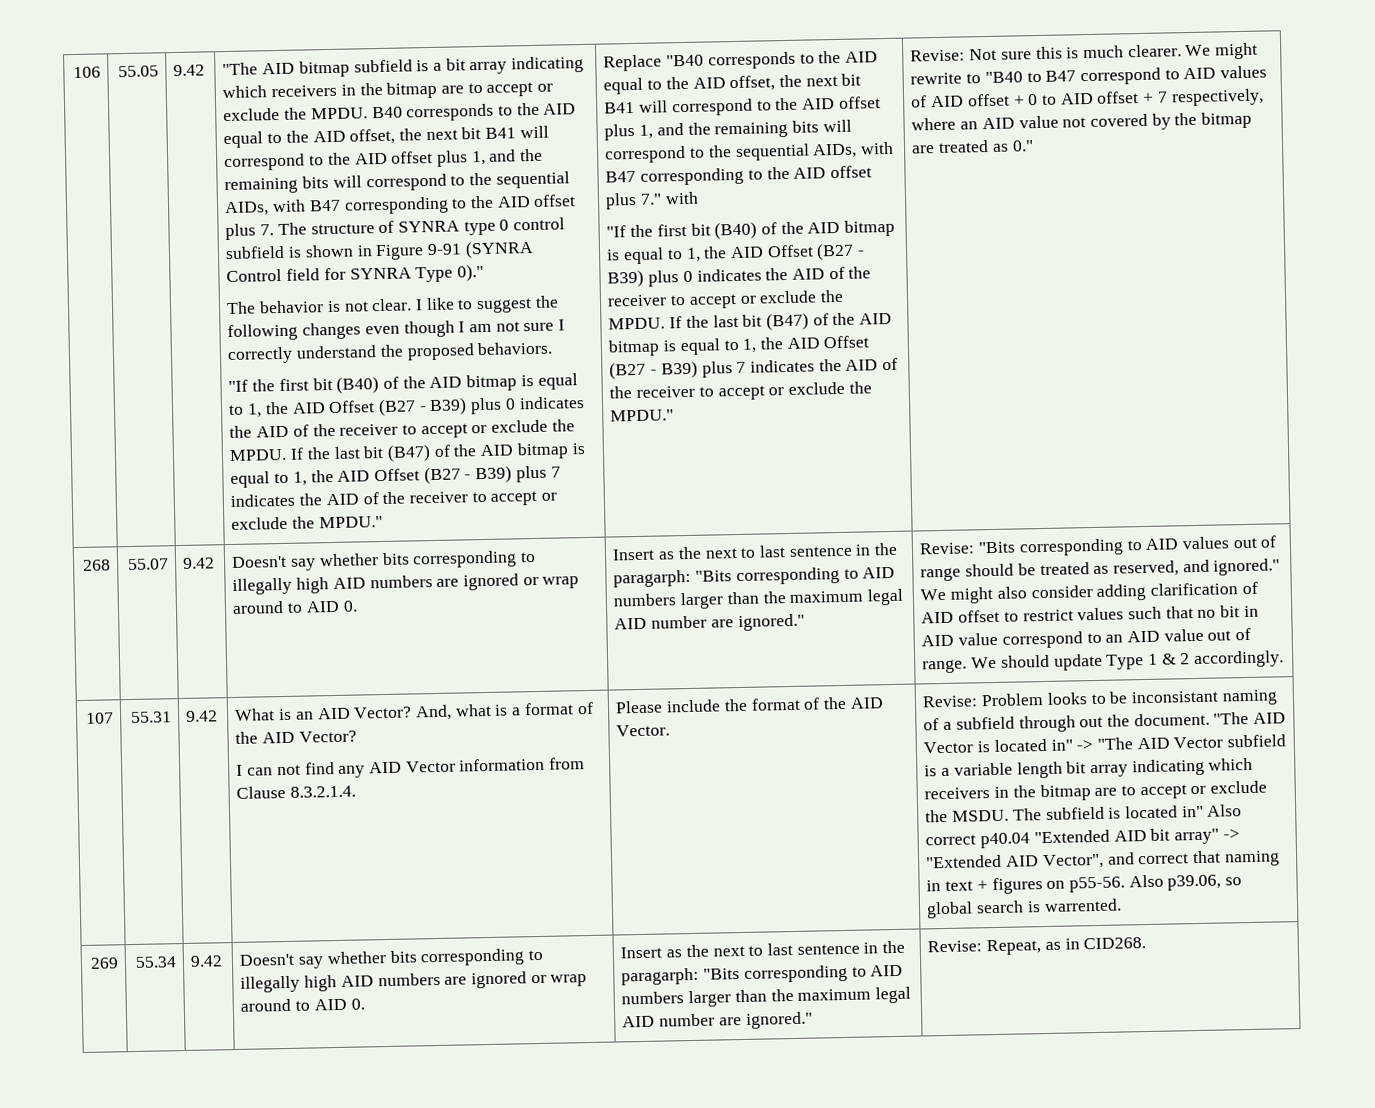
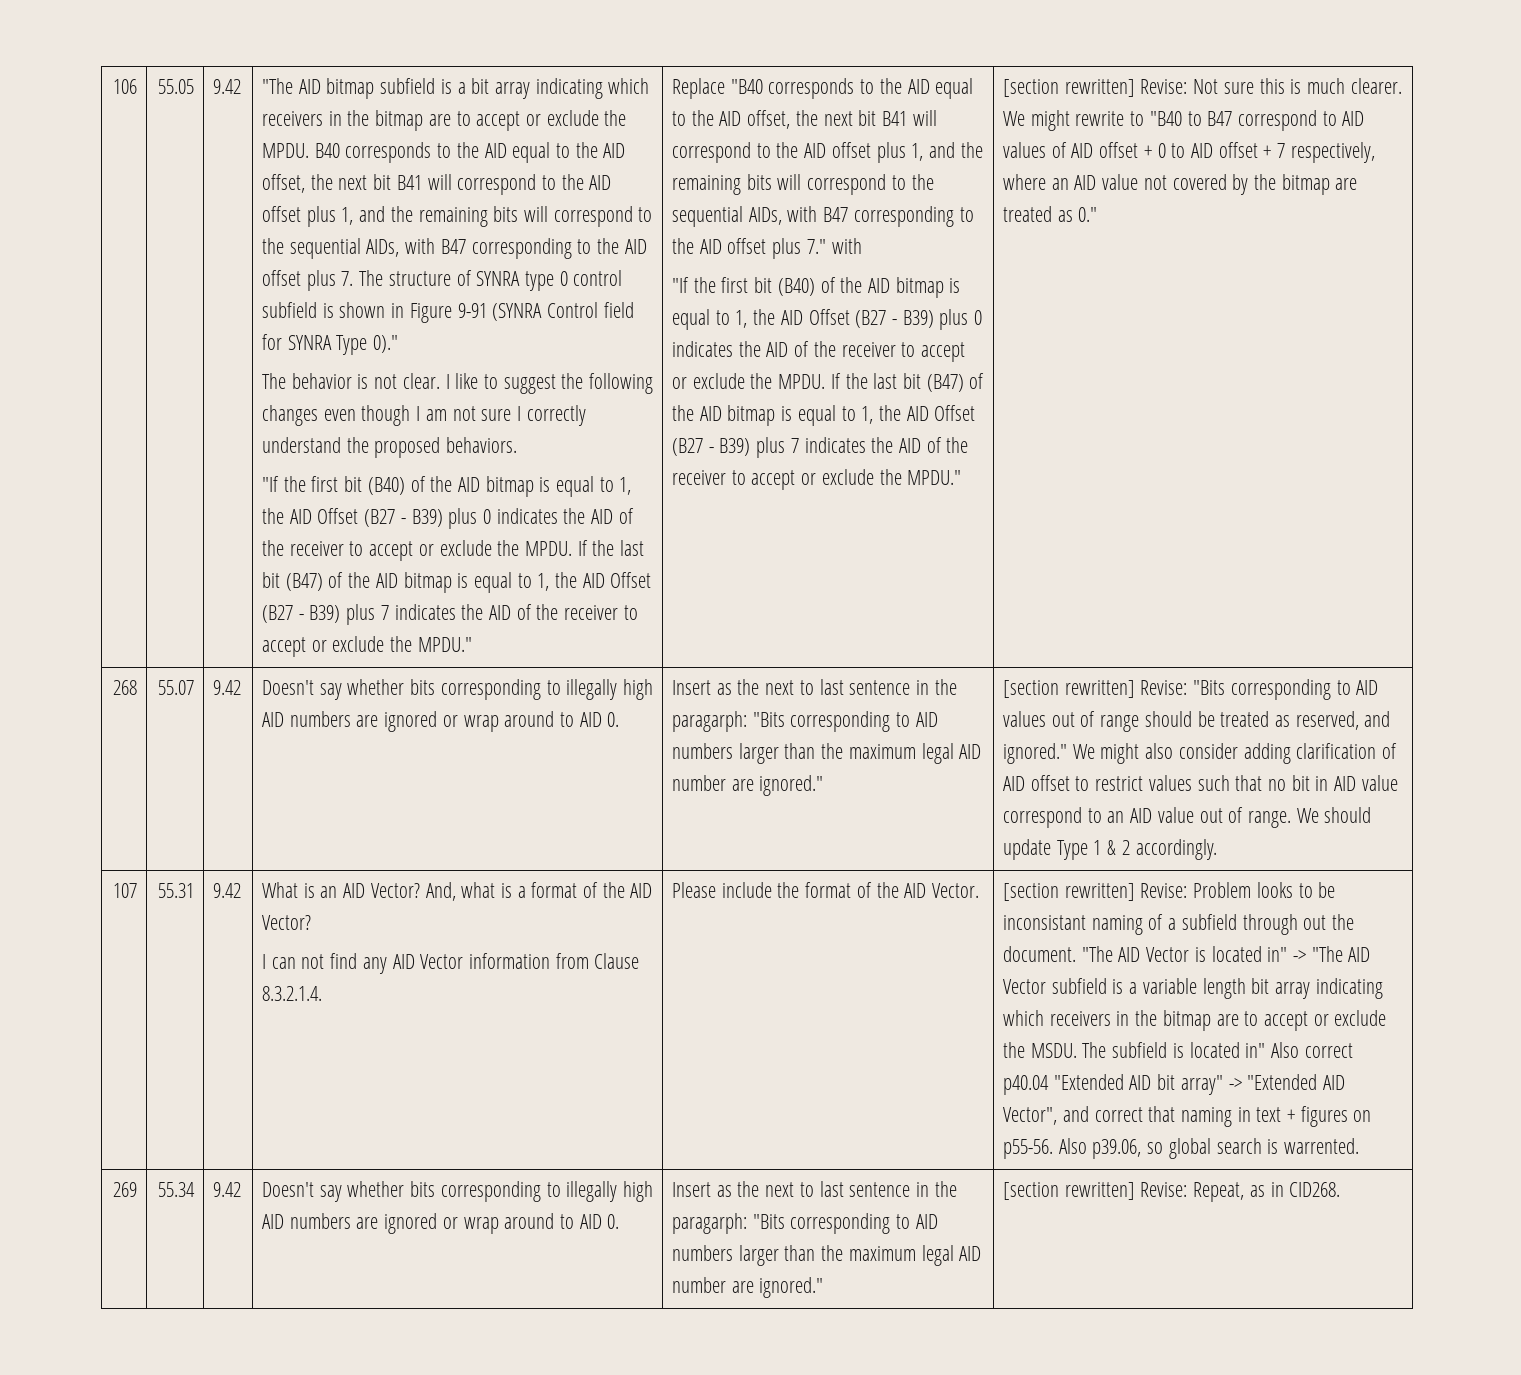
- Revise: Not sure this is much clearer.
+ [section rewritten] Revise: Not sure this is much clearer.
- Revise: "Bits corresponding to AID values out of range should be treated as reserved, and ignored."
+ [section rewritten] Revise: "Bits corresponding to AID values out of range should be treated as reserved, and ignored."
- Revise: Problem looks to be inconsistant naming of a subfield through out the document.
+ [section rewritten] Revise: Problem looks to be inconsistant naming of a subfield through out the document.
- Revise: Repeat, as in CID268.
+ [section rewritten] Revise: Repeat, as in CID268.

